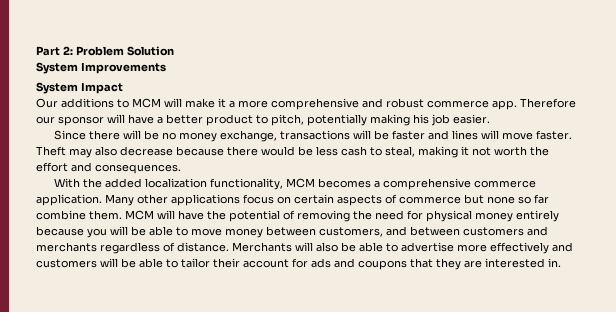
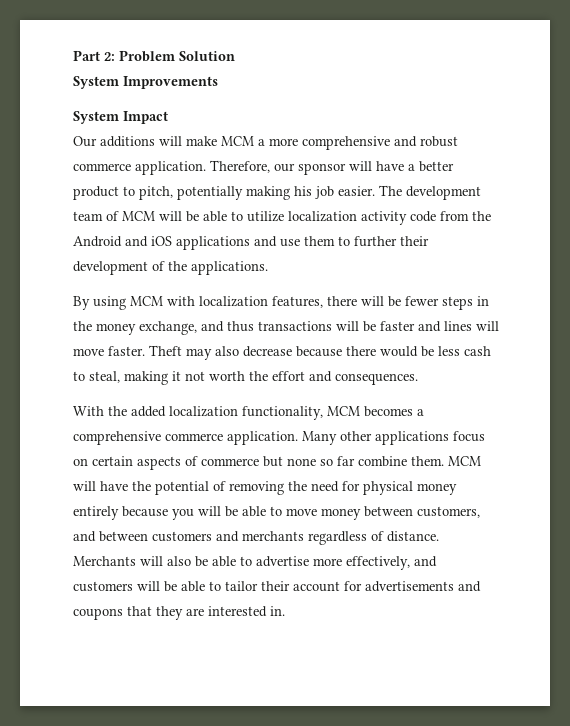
- Our additions to MCM will make it a more comprehensive and robust commerce app. Therefore our sponsor will have a better product to pitch, potentially making his job easier.
- Since there will be no money exchange, transactions will be faster and lines will move faster.
+ Our additions will make MCM a more comprehensive and robust commerce application. Therefore, our sponsor will have a better product to pitch, potentially making his job easier. The development team of MCM will be able to utilize localization activity code from the Android and iOS applications and use them to further their development of the applications.
+ By using MCM with localization features, there will be fewer steps in the money exchange, and thus transactions will be faster and lines will move faster.
- Merchants will also be able to advertise more effectively and customers will be able to tailor their account for ads and coupons that they are interested in.
+ Merchants will also be able to advertise more effectively, and customers will be able to tailor their account for advertisements and coupons that they are interested in.

